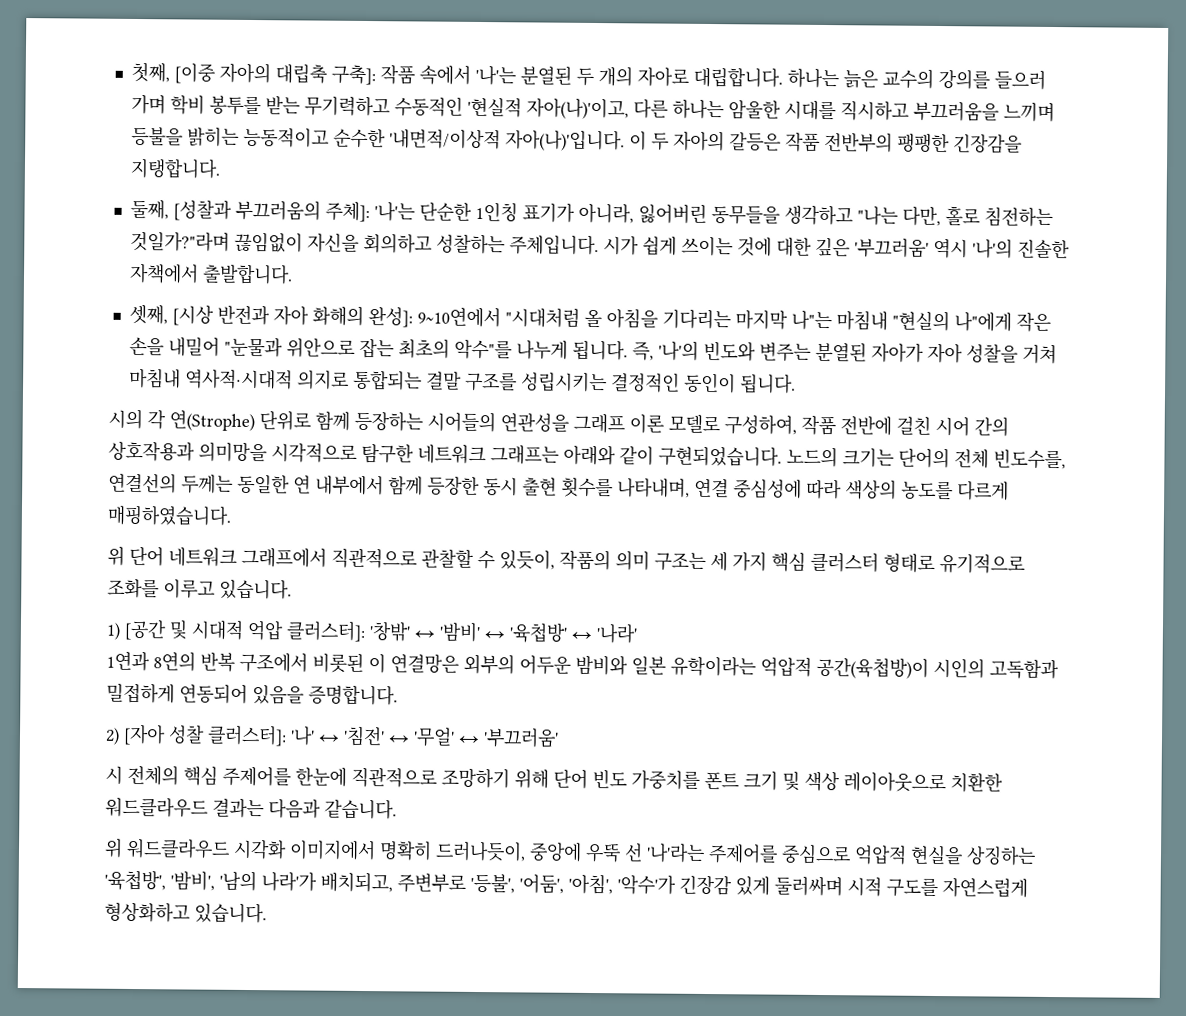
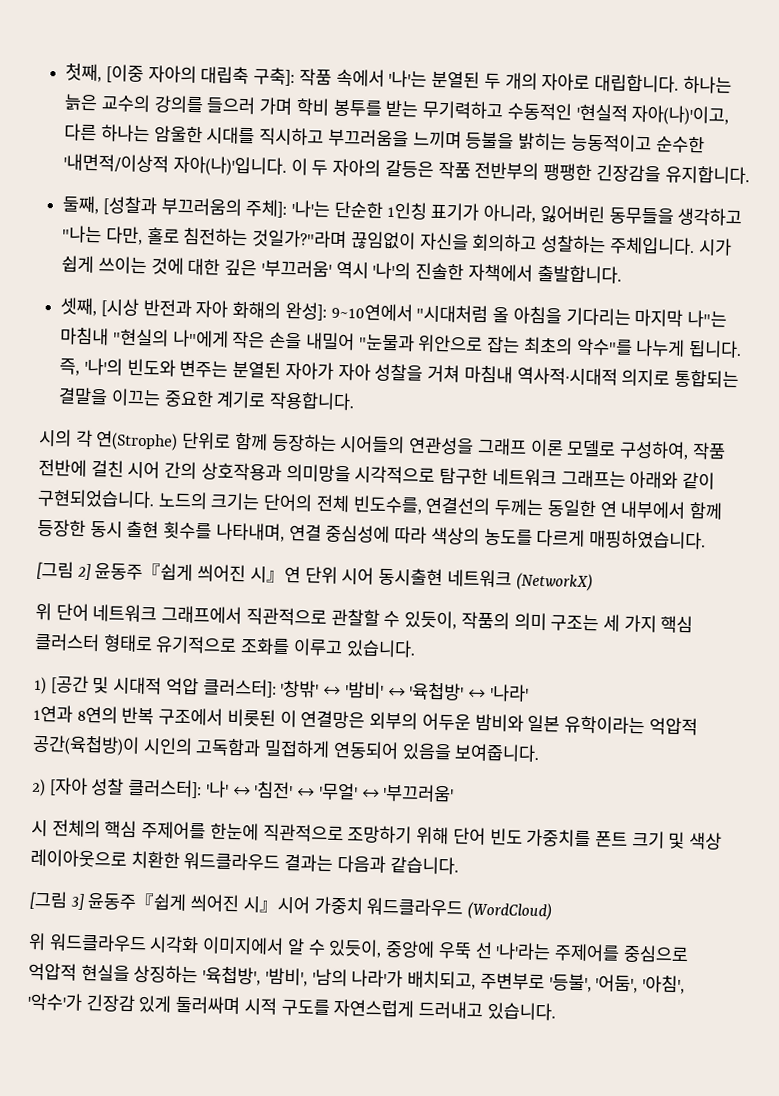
- 이 두 자아의 갈등은 작품 전반부의 팽팽한 긴장감을 지탱합니다.
+ 이 두 자아의 갈등은 작품 전반부의 팽팽한 긴장감을 유지합니다.
- 즉, '나'의 빈도와 변주는 분열된 자아가 자아 성찰을 거쳐 마침내 역사적·시대적 의지로 통합되는 결말 구조를 성립시키는 결정적인 동인이 됩니다.
+ 즉, '나'의 빈도와 변주는 분열된 자아가 자아 성찰을 거쳐 마침내 역사적·시대적 의지로 통합되는 결말을 이끄는 중요한 계기로 작용합니다.
+ [그림 2] 윤동주『쉽게 씌어진 시』연 단위 시어 동시출현 네트워크 (NetworkX)
- 1연과 8연의 반복 구조에서 비롯된 이 연결망은 외부의 어두운 밤비와 일본 유학이라는 억압적 공간(육첩방)이 시인의 고독함과 밀접하게 연동되어 있음을 증명합니다.
+ 1연과 8연의 반복 구조에서 비롯된 이 연결망은 외부의 어두운 밤비와 일본 유학이라는 억압적 공간(육첩방)이 시인의 고독함과 밀접하게 연동되어 있음을 보여줍니다.
+ [그림 3] 윤동주『쉽게 씌어진 시』시어 가중치 워드클라우드 (WordCloud)
- 위 워드클라우드 시각화 이미지에서 명확히 드러나듯이, 중앙에 우뚝 선 '나'라는 주제어를 중심으로 억압적 현실을 상징하는 '육첩방', '밤비', '남의 나라'가 배치되고, 주변부로 '등불', '어둠', '아침', '악수'가 긴장감 있게 둘러싸며 시적 구도를 자연스럽게 형상화하고 있습니다.
+ 위 워드클라우드 시각화 이미지에서 알 수 있듯이, 중앙에 우뚝 선 '나'라는 주제어를 중심으로 억압적 현실을 상징하는 '육첩방', '밤비', '남의 나라'가 배치되고, 주변부로 '등불', '어둠', '아침', '악수'가 긴장감 있게 둘러싸며 시적 구도를 자연스럽게 드러내고 있습니다.

